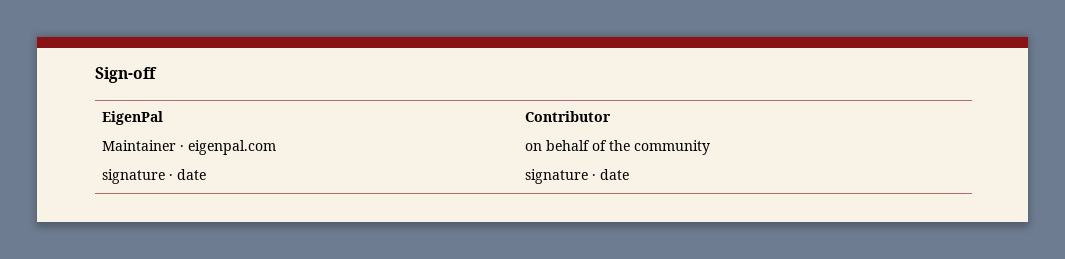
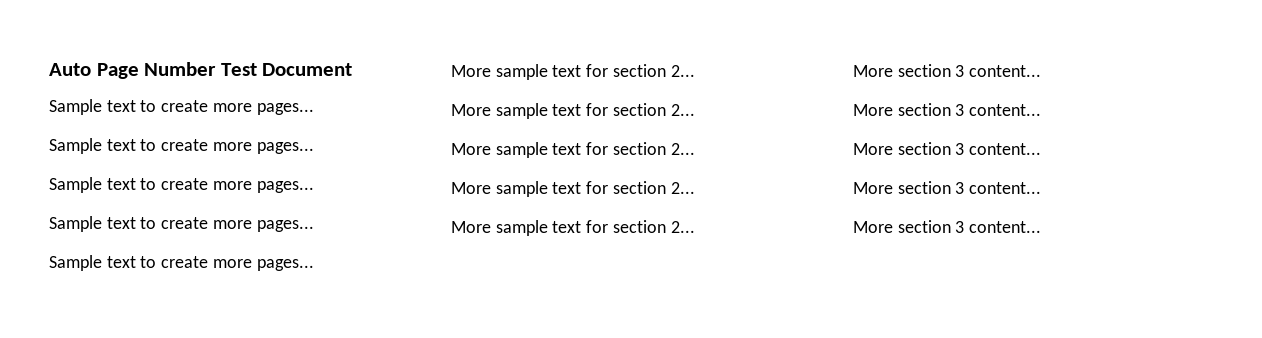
- Sign-off
- EigenPal
- Maintainer · eigenpal.com
- signature · date | Contributor
- on behalf of the community
- signature · date
+ Auto Page Number Test Document
+ Sample text to create more pages...
+ Sample text to create more pages...
+ Sample text to create more pages...
+ Sample text to create more pages...
+ Sample text to create more pages...
+ More sample text for section 2...
+ More sample text for section 2...
+ More sample text for section 2...
+ More sample text for section 2...
+ More sample text for section 2...
+ More section 3 content...
+ More section 3 content...
+ More section 3 content...
+ More section 3 content...
+ More section 3 content...

